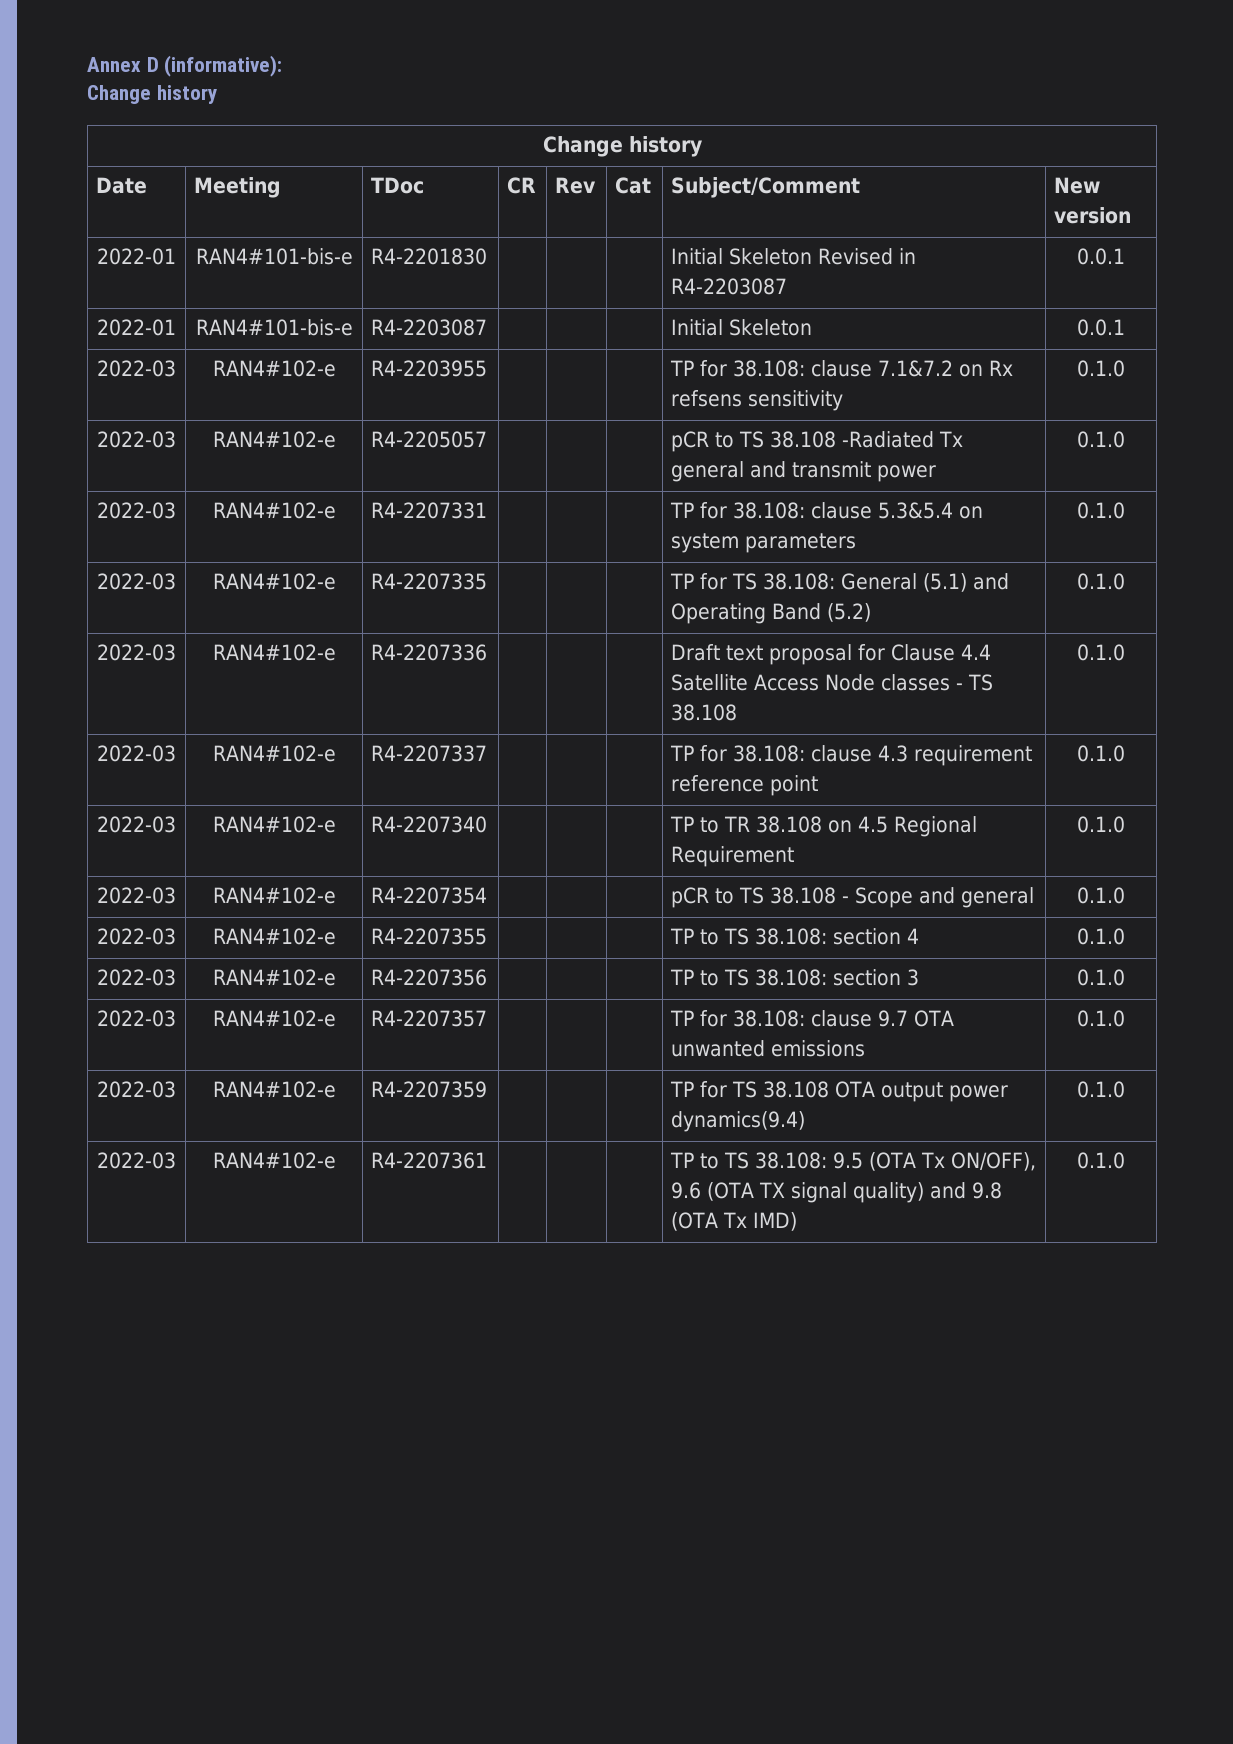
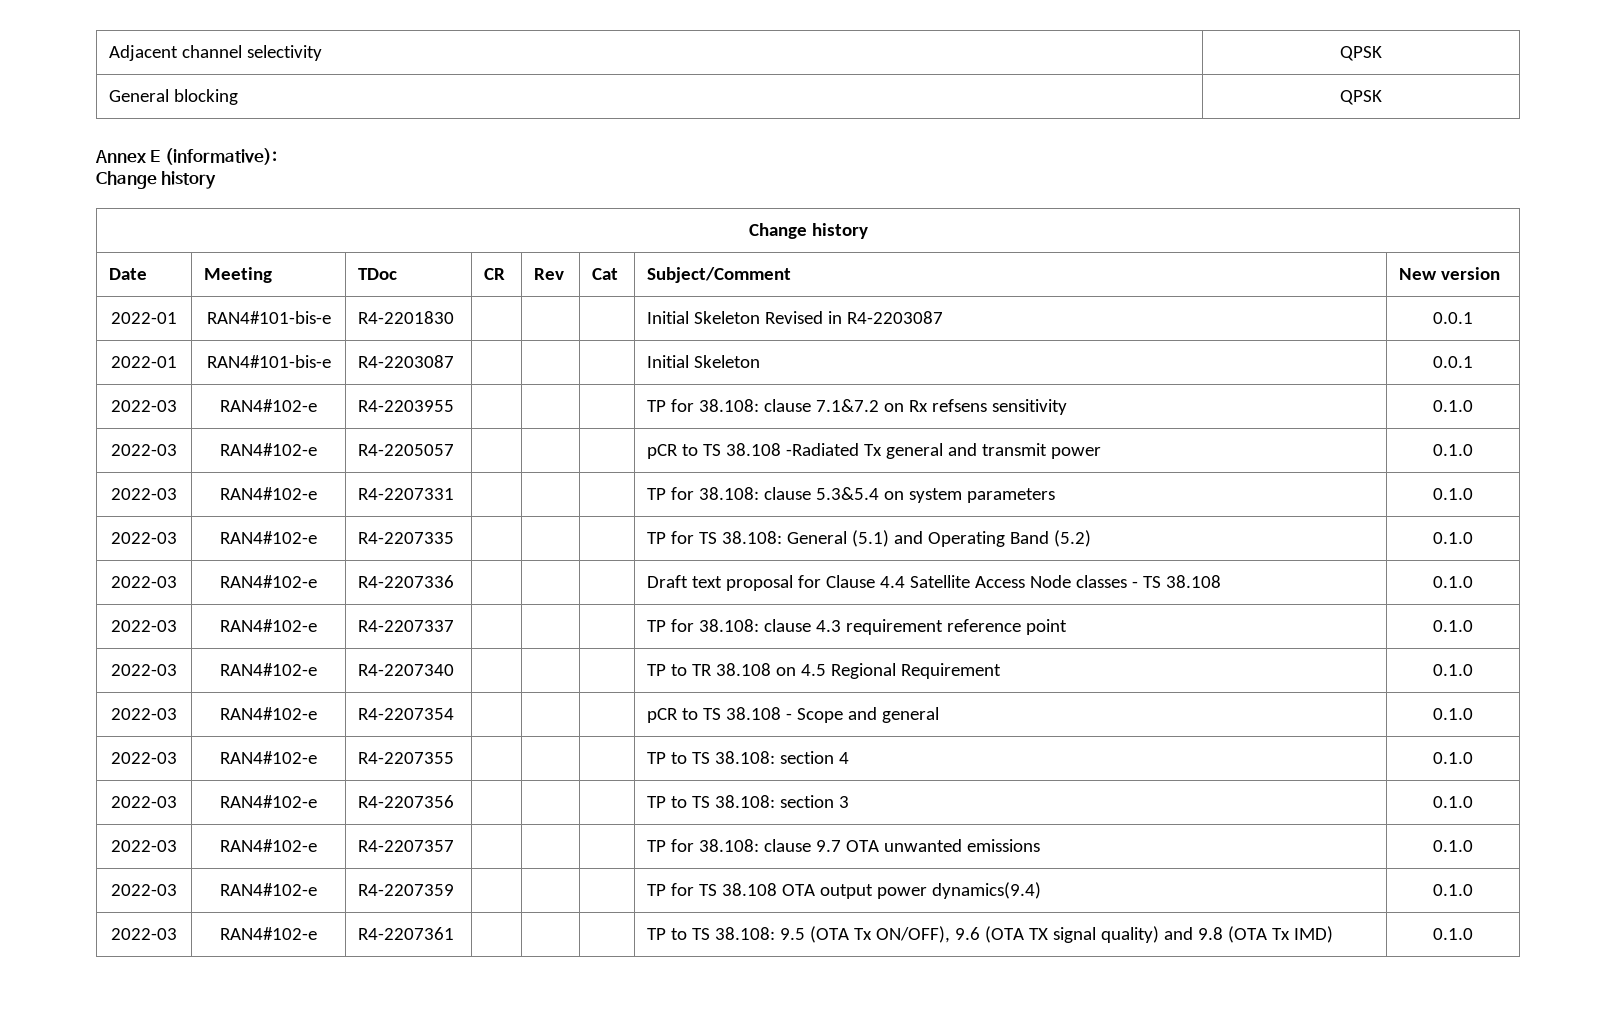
- Annex D (informative):
+ Adjacent channel selectivity | QPSK
+ General blocking | QPSK
+ Annex E (informative):

